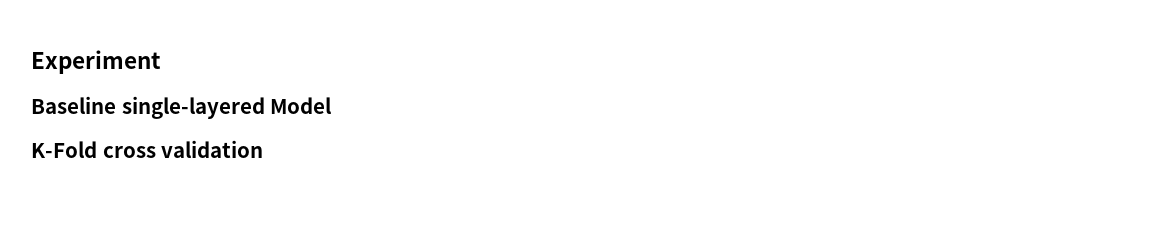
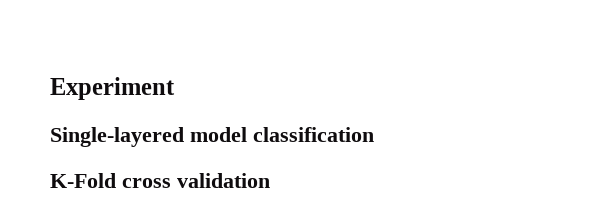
- Baseline single-layered Model
+ Single-layered model classification

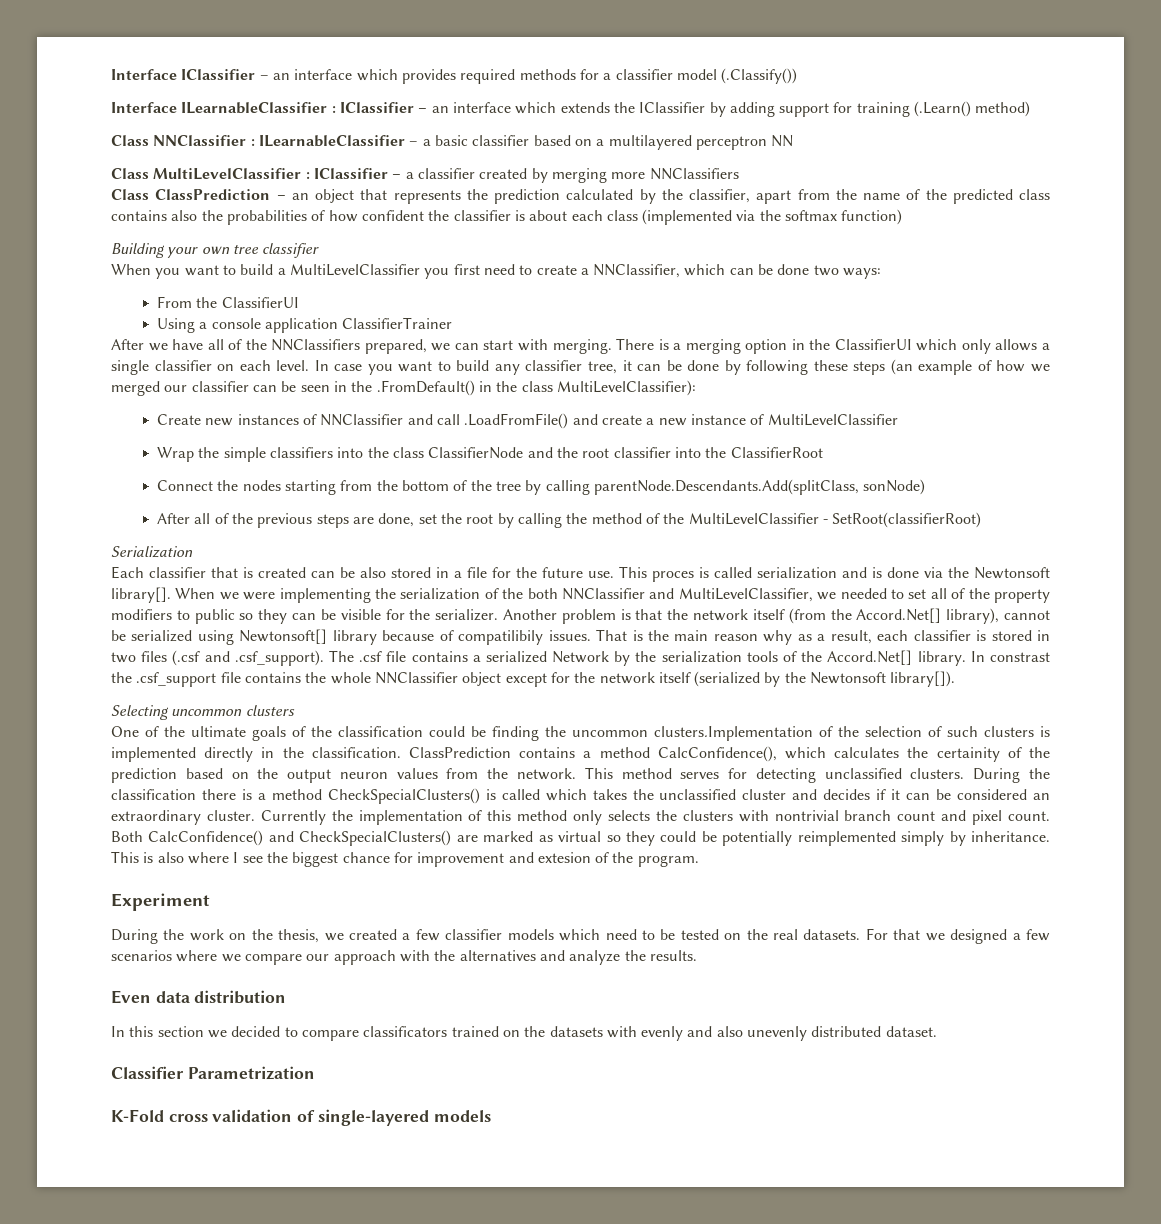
+ Interface IClassifier – an interface which provides required methods for a classifier model (.Classify())
+ Interface ILearnableClassifier : IClassifier – an interface which extends the IClassifier by adding support for training (.Learn() method)
+ Class NNClassifier : ILearnableClassifier – a basic classifier based on a multilayered perceptron NN
+ Class MultiLevelClassifier : IClassifier – a classifier created by merging more NNClassifiers
+ Class ClassPrediction – an object that represents the prediction calculated by the classifier, apart from the name of the predicted class contains also the probabilities of how confident the classifier is about each class (implemented via the softmax function)
+ Building your own tree classifier
+ When you want to build a MultiLevelClassifier you first need to create a NNClassifier, which can be done two ways:
+ From the ClassifierUI
+ Using a console application ClassifierTrainer
+ After we have all of the NNClassifiers prepared, we can start with merging. There is a merging option in the ClassifierUI which only allows a single classifier on each level. In case you want to build any classifier tree, it can be done by following these steps (an example of how we merged our classifier can be seen in the .FromDefault() in the class MultiLevelClassifier):
+ Create new instances of NNClassifier and call .LoadFromFile() and create a new instance of MultiLevelClassifier
+ Wrap the simple classifiers into the class ClassifierNode and the root classifier into the ClassifierRoot
+ Connect the nodes starting from the bottom of the tree by calling parentNode.Descendants.Add(splitClass, sonNode)
+ After all of the previous steps are done, set the root by calling the method of the MultiLevelClassifier - SetRoot(classifierRoot)
+ Serialization
+ Each classifier that is created can be also stored in a file for the future use. This proces is called serialization and is done via the Newtonsoft library[]. When we were implementing the serialization of the both NNClassifier and MultiLevelClassifier, we needed to set all of the property modifiers to public so they can be visible for the serializer. Another problem is that the network itself (from the Accord.Net[] library), cannot be serialized using Newtonsoft[] library because of compatilibily issues. That is the main reason why as a result, each classifier is stored in two files (.csf and .csf_support). The .csf file contains a serialized Network by the serialization tools of the Accord.Net[] library. In constrast the .csf_support file contains the whole NNClassifier object except for the network itself (serialized by the Newtonsoft library[]).
+ Selecting uncommon clusters
+ One of the ultimate goals of the classification could be finding the uncommon clusters.Implementation of the selection of such clusters is implemented directly in the classification. ClassPrediction contains a method CalcConfidence(), which calculates the certainity of the prediction based on the output neuron values from the network. This method serves for detecting unclassified clusters. During the classification there is a method CheckSpecialClusters() is called which takes the unclassified cluster and decides if it can be considered an extraordinary cluster. Currently the implementation of this method only selects the clusters with nontrivial branch count and pixel count. Both CalcConfidence() and CheckSpecialClusters() are marked as virtual so they could be potentially reimplemented simply by inheritance. This is also where I see the biggest chance for improvement and extesion of the program.
  Experiment
- Single-layered model classification
+ During the work on the thesis, we created a few classifier models which need to be tested on the real datasets. For that we designed a few scenarios where we compare our approach with the alternatives and analyze the results.
+ Even data distribution
+ In this section we decided to compare classificators trained on the datasets with evenly and also unevenly distributed dataset.
+ Classifier Parametrization
- K-Fold cross validation
+ K-Fold cross validation of single-layered models

